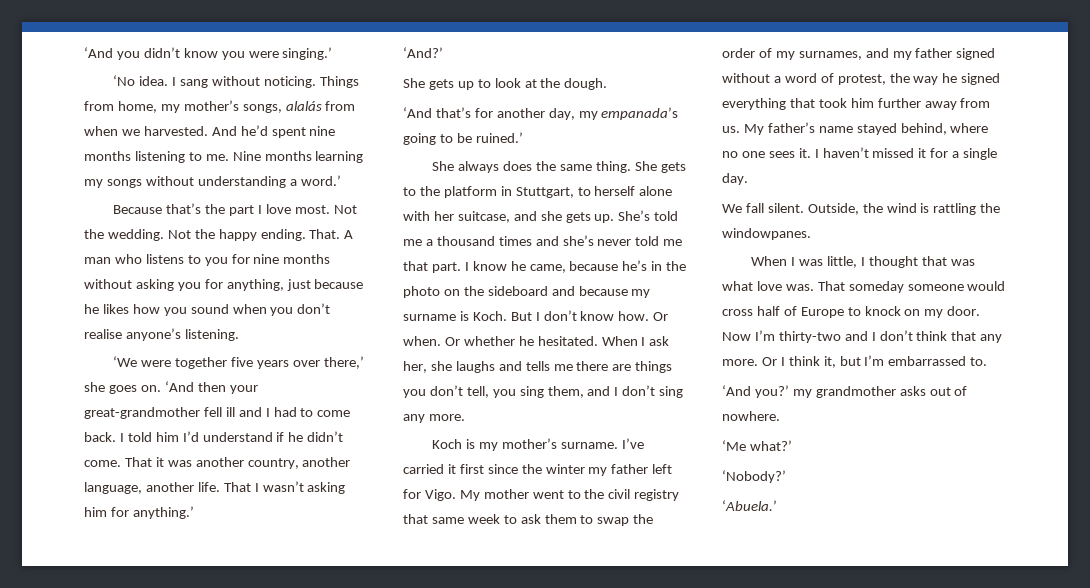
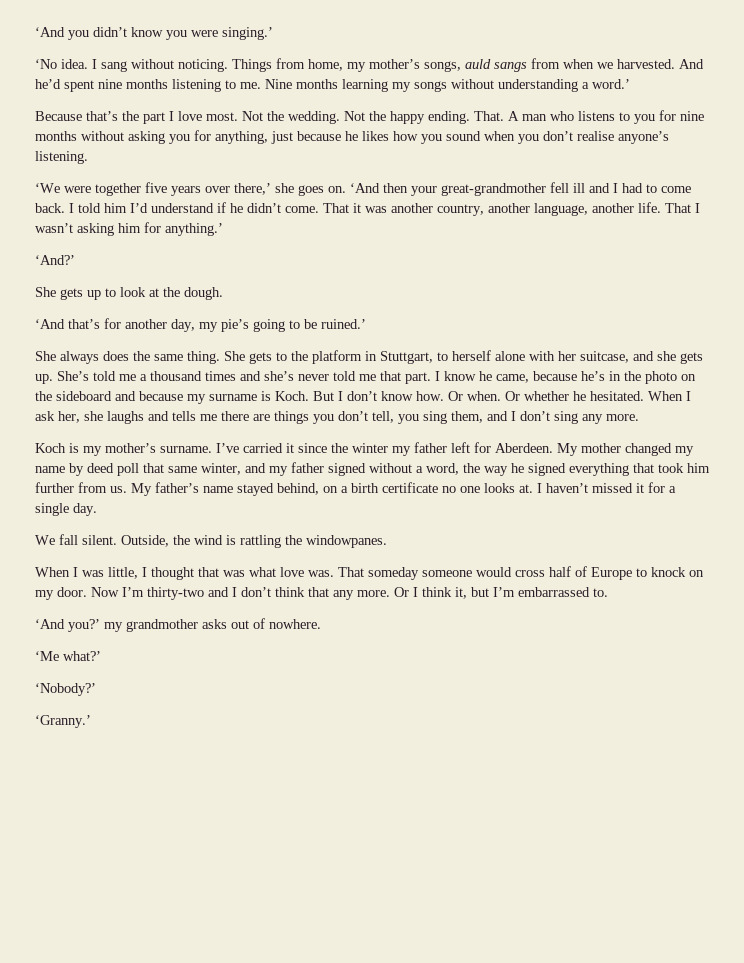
- Things from home, my mother’s songs, alalás from when we harvested.
+ Things from home, my mother’s songs, auld sangs from when we harvested.
- ‘And that’s for another day, my empanada’s going to be ruined.’
+ ‘And that’s for another day, my pie’s going to be ruined.’
- I’ve carried it first since the winter my father left for Vigo.
+ I’ve carried it since the winter my father left for Aberdeen.
- My mother went to the civil registry that same week to ask them to swap the order of my surnames, and my father signed without a word of protest, the way he signed everything that took him further away from us.
+ My mother changed my name by deed poll that same winter, and my father signed without a word, the way he signed everything that took him further from us.
- My father’s name stayed behind, where no one sees it.
+ My father’s name stayed behind, on a birth certificate no one looks at.
- ‘Abuela.’
+ ‘Granny.’

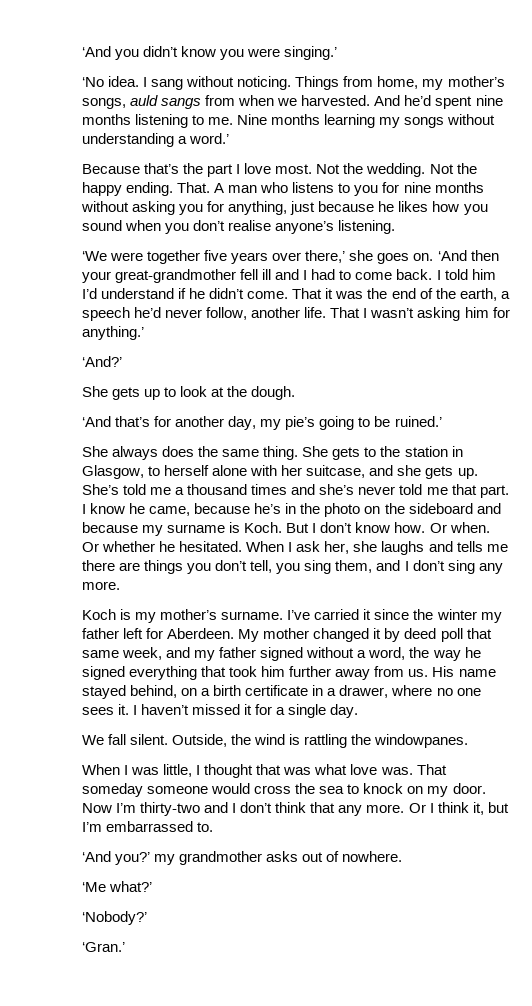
- That it was another country, another language, another life.
+ That it was the end of the earth, a speech he’d never follow, another life.
- She gets to the platform in Stuttgart, to herself alone with her suitcase, and she gets up.
+ She gets to the station in Glasgow, to herself alone with her suitcase, and she gets up.
- My mother changed my name by deed poll that same winter, and my father signed without a word, the way he signed everything that took him further from us.
+ My mother changed it by deed poll that same week, and my father signed without a word, the way he signed everything that took him further away from us.
- My father’s name stayed behind, on a birth certificate no one looks at.
+ His name stayed behind, on a birth certificate in a drawer, where no one sees it.
- That someday someone would cross half of Europe to knock on my door.
+ That someday someone would cross the sea to knock on my door.
- ‘Granny.’
+ ‘Gran.’

